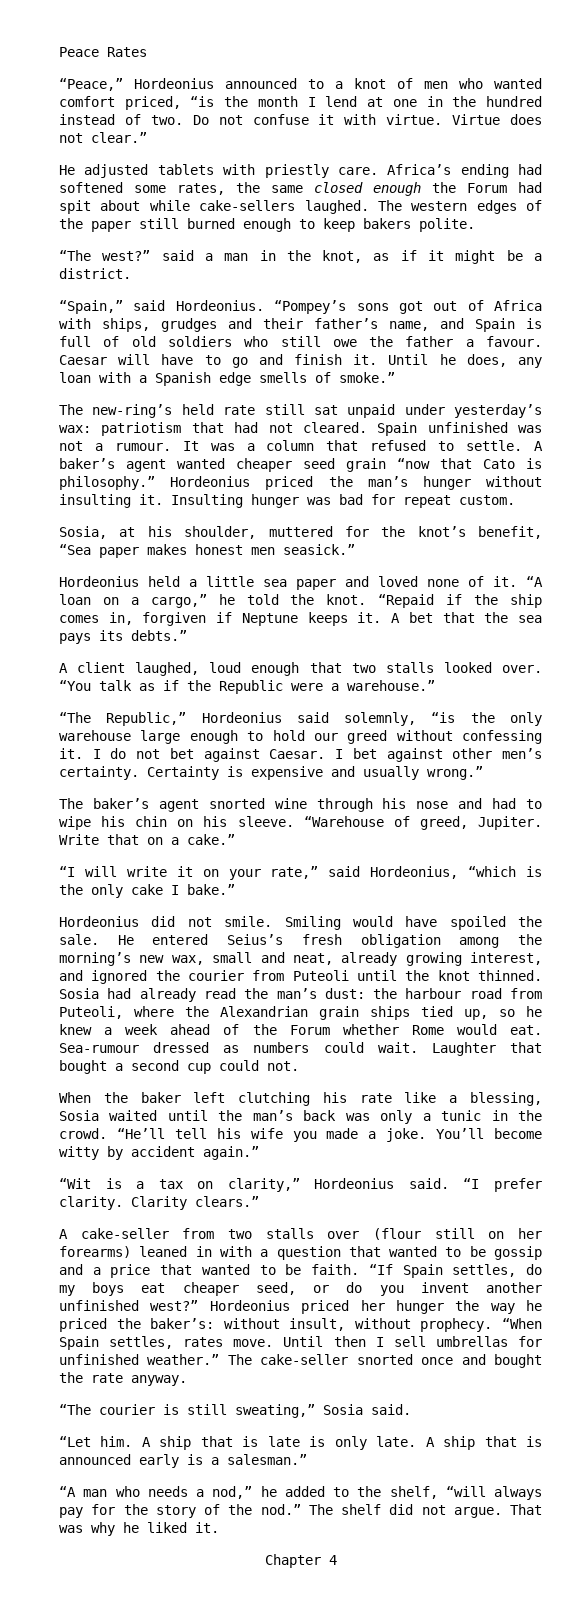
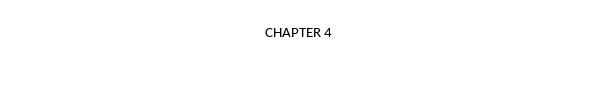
- Peace Rates
- “Peace,” Hordeonius announced to a knot of men who wanted comfort priced, “is the month I lend at one in the hundred instead of two. Do not confuse it with virtue. Virtue does not clear.”
- He adjusted tablets with priestly care. Africa’s ending had softened some rates, the same closed enough the Forum had spit about while cake-sellers laughed. The western edges of the paper still burned enough to keep bakers polite.
- “The west?” said a man in the knot, as if it might be a district.
- “Spain,” said Hordeonius. “Pompey’s sons got out of Africa with ships, grudges and their father’s name, and Spain is full of old soldiers who still owe the father a favour. Caesar will have to go and finish it. Until he does, any loan with a Spanish edge smells of smoke.”
- The new-ring’s held rate still sat unpaid under yesterday’s wax: patriotism that had not cleared. Spain unfinished was not a rumour. It was a column that refused to settle. A baker’s agent wanted cheaper seed grain “now that Cato is philosophy.” Hordeonius priced the man’s hunger without insulting it. Insulting hunger was bad for repeat custom.
- Sosia, at his shoulder, muttered for the knot’s benefit, “Sea paper makes honest men seasick.”
- Hordeonius held a little sea paper and loved none of it. “A loan on a cargo,” he told the knot. “Repaid if the ship comes in, forgiven if Neptune keeps it. A bet that the sea pays its debts.”
- A client laughed, loud enough that two stalls looked over. “You talk as if the Republic were a warehouse.”
- “The Republic,” Hordeonius said solemnly, “is the only warehouse large enough to hold our greed without confessing it. I do not bet against Caesar. I bet against other men’s certainty. Certainty is expensive and usually wrong.”
- The baker’s agent snorted wine through his nose and had to wipe his chin on his sleeve. “Warehouse of greed, Jupiter. Write that on a cake.”
- “I will write it on your rate,” said Hordeonius, “which is the only cake I bake.”
- Hordeonius did not smile. Smiling would have spoiled the sale. He entered Seius’s fresh obligation among the morning’s new wax, small and neat, already growing interest, and ignored the courier from Puteoli until the knot thinned. Sosia had already read the man’s dust: the harbour road from Puteoli, where the Alexandrian grain ships tied up, so he knew a week ahead of the Forum whether Rome would eat. Sea-rumour dressed as numbers could wait. Laughter that bought a second cup could not.
- When the baker left clutching his rate like a blessing, Sosia waited until the man’s back was only a tunic in the crowd. “He’ll tell his wife you made a joke. You’ll become witty by accident again.”
- “Wit is a tax on clarity,” Hordeonius said. “I prefer clarity. Clarity clears.”
- A cake-seller from two stalls over (flour still on her forearms) leaned in with a question that wanted to be gossip and a price that wanted to be faith. “If Spain settles, do my boys eat cheaper seed, or do you invent another unfinished west?” Hordeonius priced her hunger the way he priced the baker’s: without insult, without prophecy. “When Spain settles, rates move. Until then I sell umbrellas for unfinished weather.” The cake-seller snorted once and bought the rate anyway.
- “The courier is still sweating,” Sosia said.
- “Let him. A ship that is late is only late. A ship that is announced early is a salesman.”
- “A man who needs a nod,” he added to the shelf, “will always pay for the story of the nod.” The shelf did not argue. That was why he liked it.
- Chapter 4
+ CHAPTER 4

